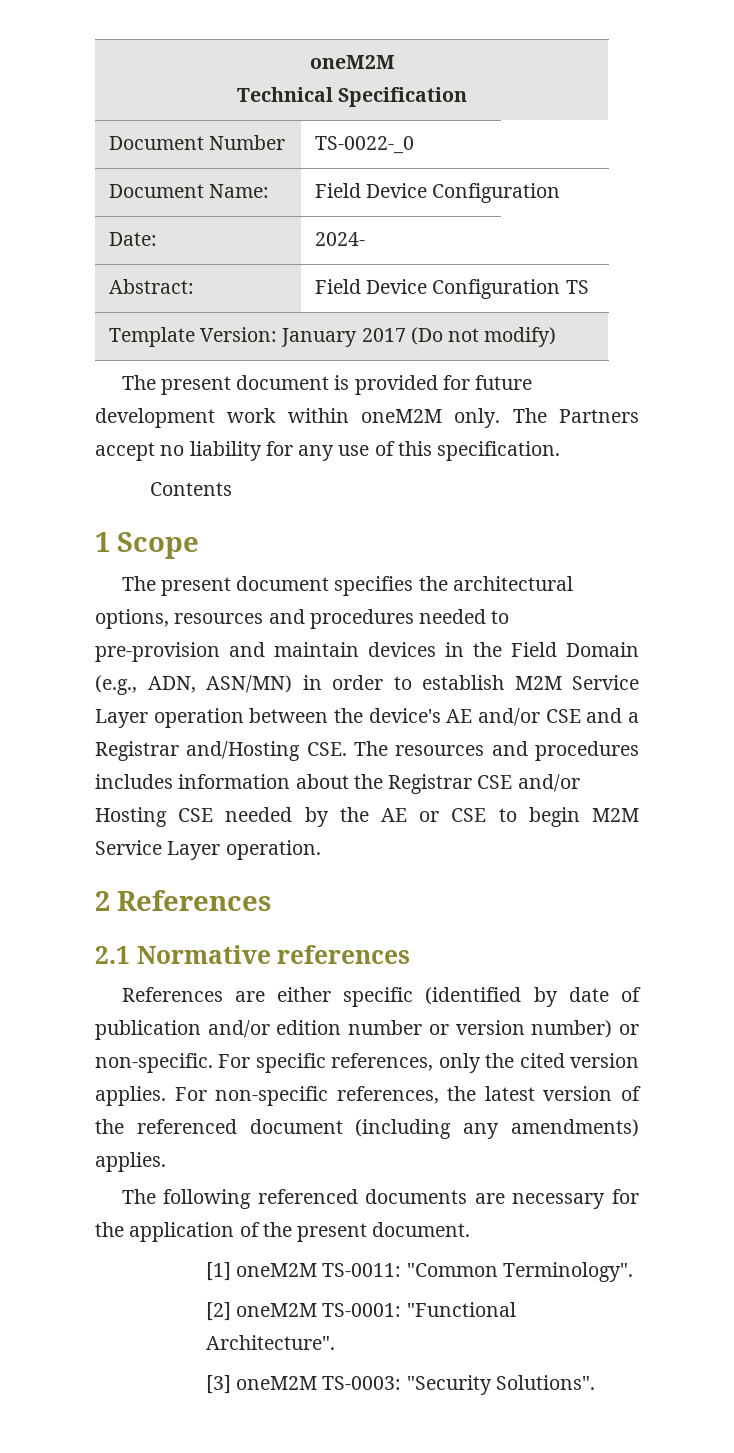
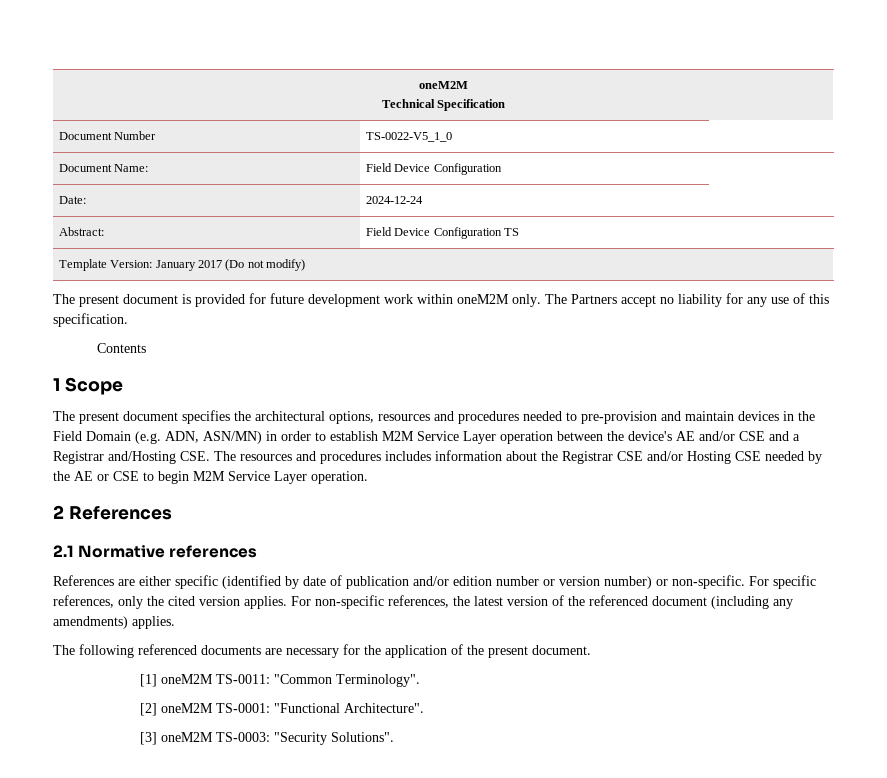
- Document Number | TS-0022-_0
+ Document Number | TS-0022-V5_1_0
- Date: | 2024-
+ Date: | 2024-12-24
- The present document specifies the architectural options, resources and procedures needed to pre-provision and maintain devices in the Field Domain (e.g., ADN, ASN/MN) in order to establish M2M Service Layer operation between the device's AE and/or CSE and a Registrar and/Hosting CSE. The resources and procedures includes information about the Registrar CSE and/or Hosting CSE needed by the AE or CSE to begin M2M Service Layer operation.
+ The present document specifies the architectural options, resources and procedures needed to pre-provision and maintain devices in the Field Domain (e.g. ADN, ASN/MN) in order to establish M2M Service Layer operation between the device's AE and/or CSE and a Registrar and/Hosting CSE. The resources and procedures includes information about the Registrar CSE and/or Hosting CSE needed by the AE or CSE to begin M2M Service Layer operation.

